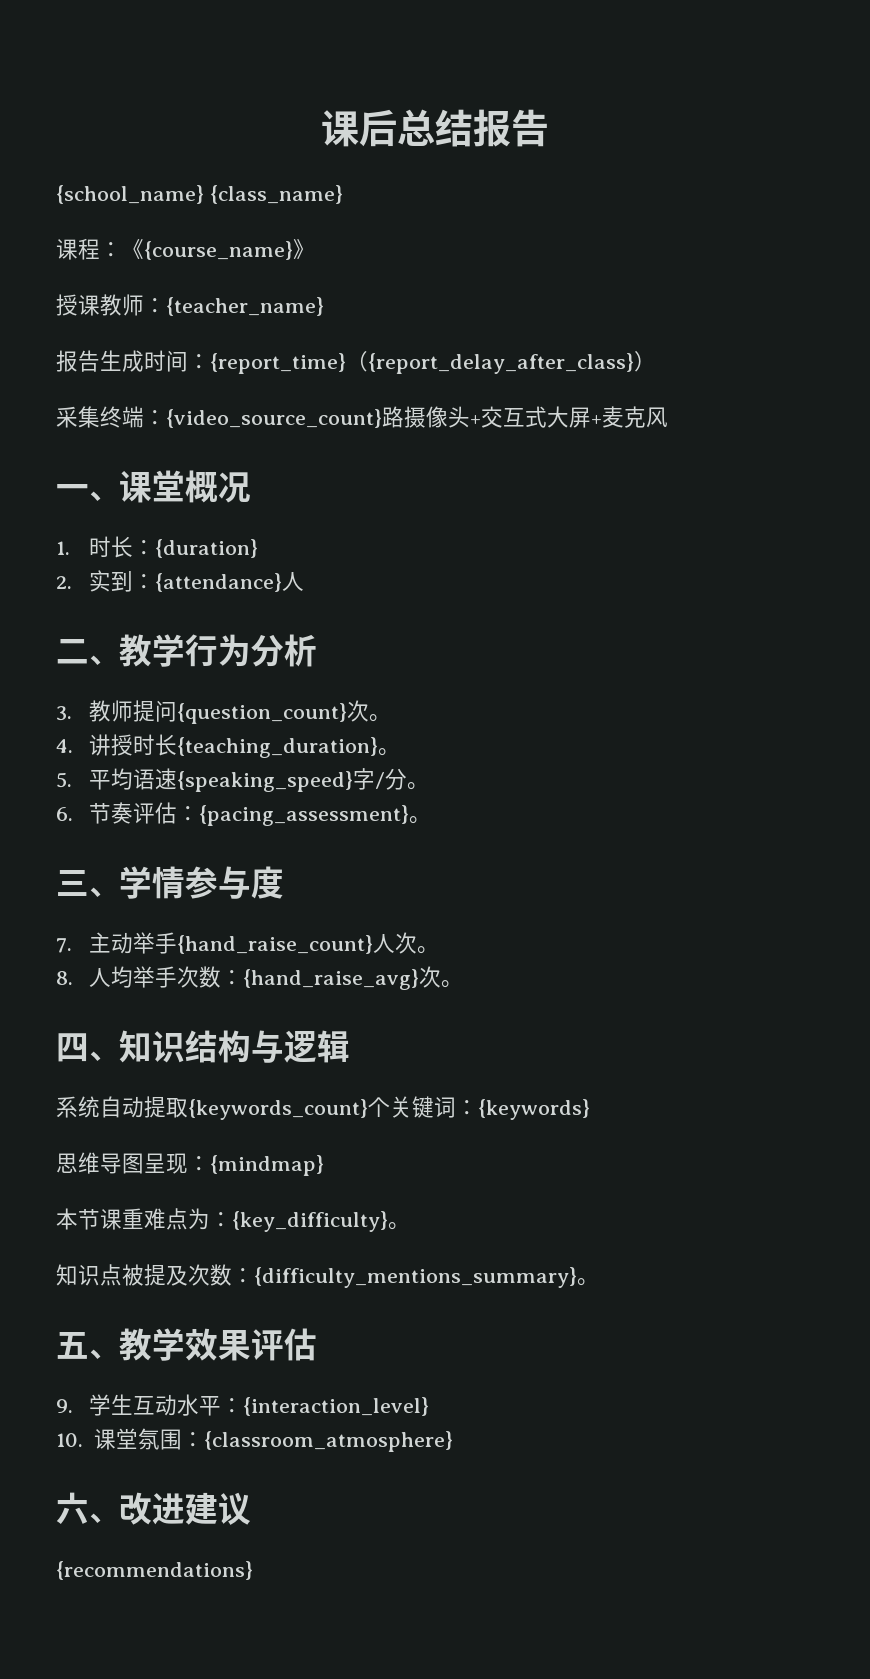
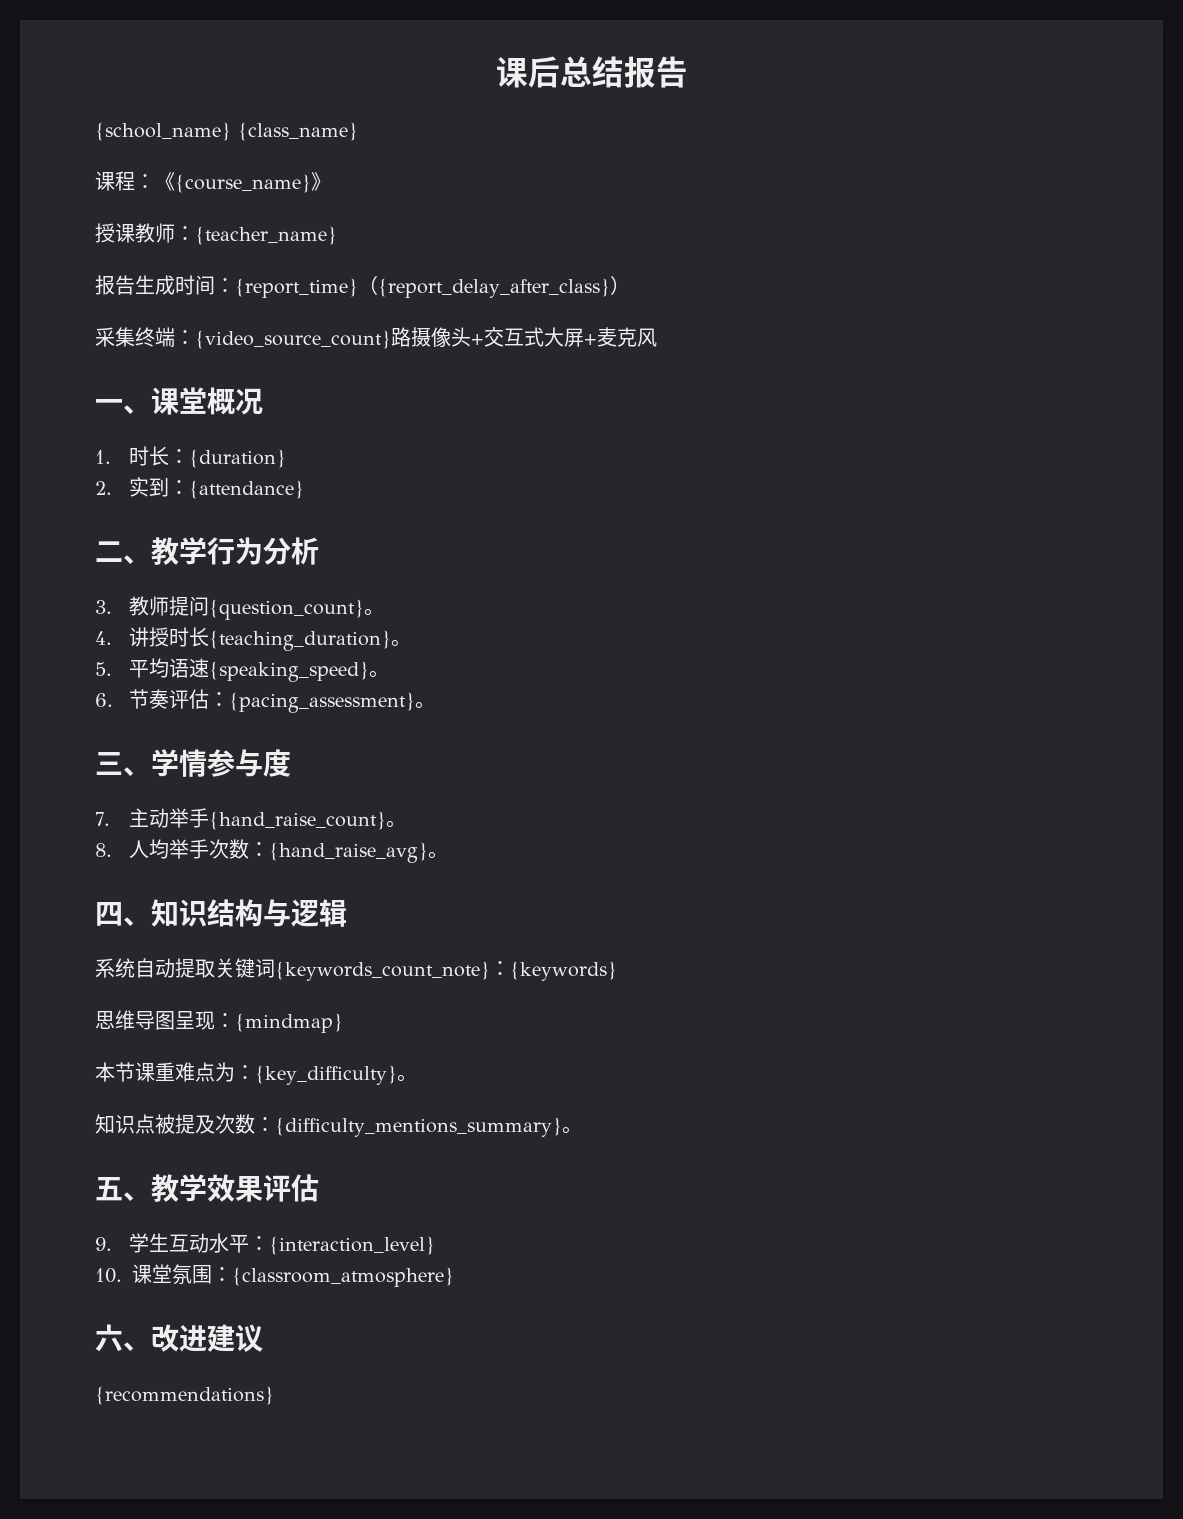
- 2.实到：{attendance}人
+ 2.实到：{attendance}
- 3.教师提问{question_count}次。
+ 3.教师提问{question_count}。
- 5.平均语速{speaking_speed}字/分。
+ 5.平均语速{speaking_speed}。
- 7.主动举手{hand_raise_count}人次。
+ 7.主动举手{hand_raise_count}。
- 8.人均举手次数：{hand_raise_avg}次。
+ 8.人均举手次数：{hand_raise_avg}。
- 系统自动提取{keywords_count}个关键词：{keywords}
+ 系统自动提取关键词{keywords_count_note}：{keywords}

